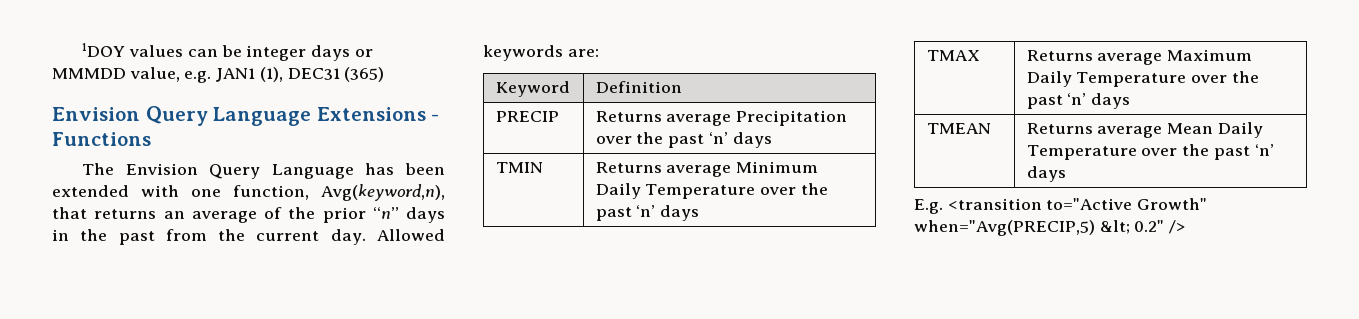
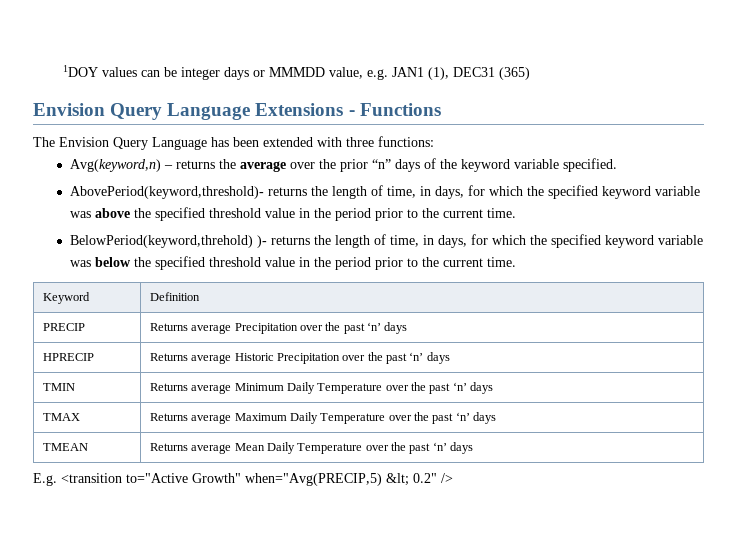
- The Envision Query Language has been extended with one function, Avg(keyword,n), that returns an average of the prior “n” days in the past from the current day. Allowed keywords are:
+ The Envision Query Language has been extended with three functions:
+ Avg(keyword,n) – returns the average over the prior “n” days of the keyword variable specified.
+ AbovePeriod(keyword,threshold)- returns the length of time, in days, for which the specified keyword variable was above the specified threshold value in the period prior to the current time.
+ BelowPeriod(keyword,threhold) )- returns the length of time, in days, for which the specified keyword variable was below the specified threshold value in the period prior to the current time.
+ HPRECIP | Returns average Historic Precipitation over the past ‘n’ days

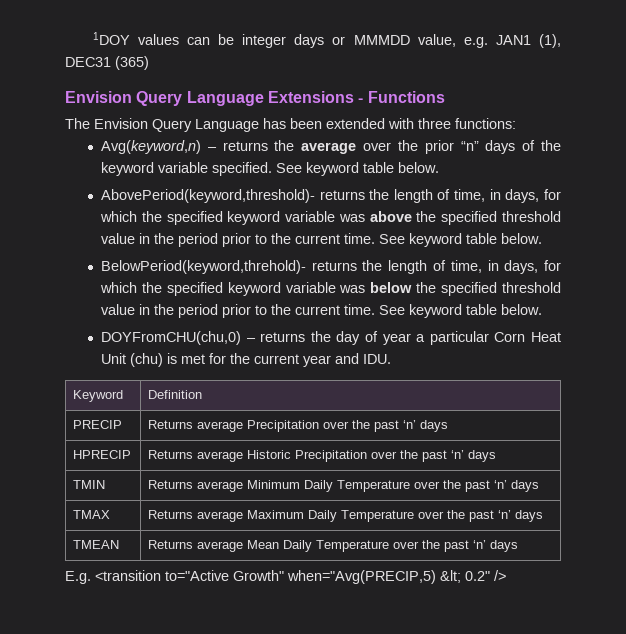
- Avg(keyword,n) – returns the average over the prior “n” days of the keyword variable specified.
+ Avg(keyword,n) – returns the average over the prior “n” days of the keyword variable specified. See keyword table below.
- AbovePeriod(keyword,threshold)- returns the length of time, in days, for which the specified keyword variable was above the specified threshold value in the period prior to the current time.
- BelowPeriod(keyword,threhold) )- returns the length of time, in days, for which the specified keyword variable was below the specified threshold value in the period prior to the current time.
+ AbovePeriod(keyword,threshold)- returns the length of time, in days, for which the specified keyword variable was above the specified threshold value in the period prior to the current time. See keyword table below.
+ BelowPeriod(keyword,threhold)- returns the length of time, in days, for which the specified keyword variable was below the specified threshold value in the period prior to the current time. See keyword table below.
+ DOYFromCHU(chu,0) – returns the day of year a particular Corn Heat Unit (chu) is met for the current year and IDU.

